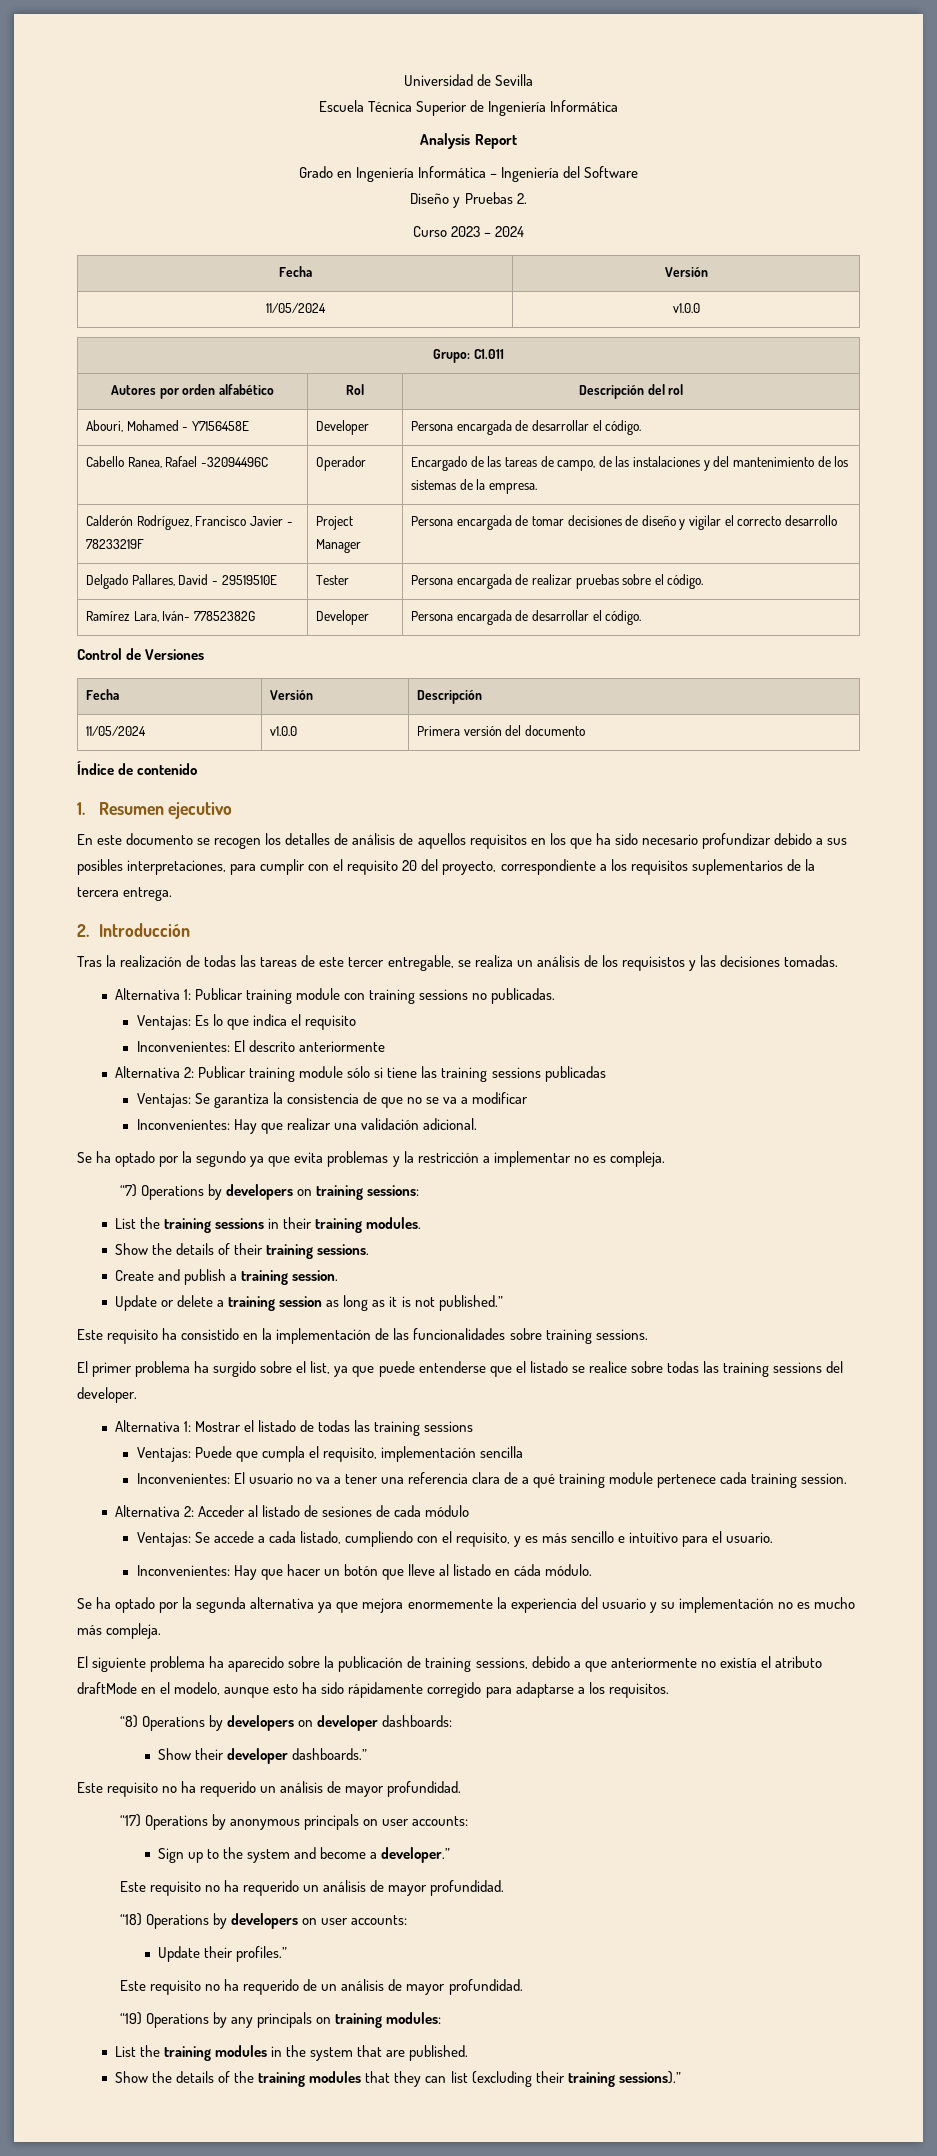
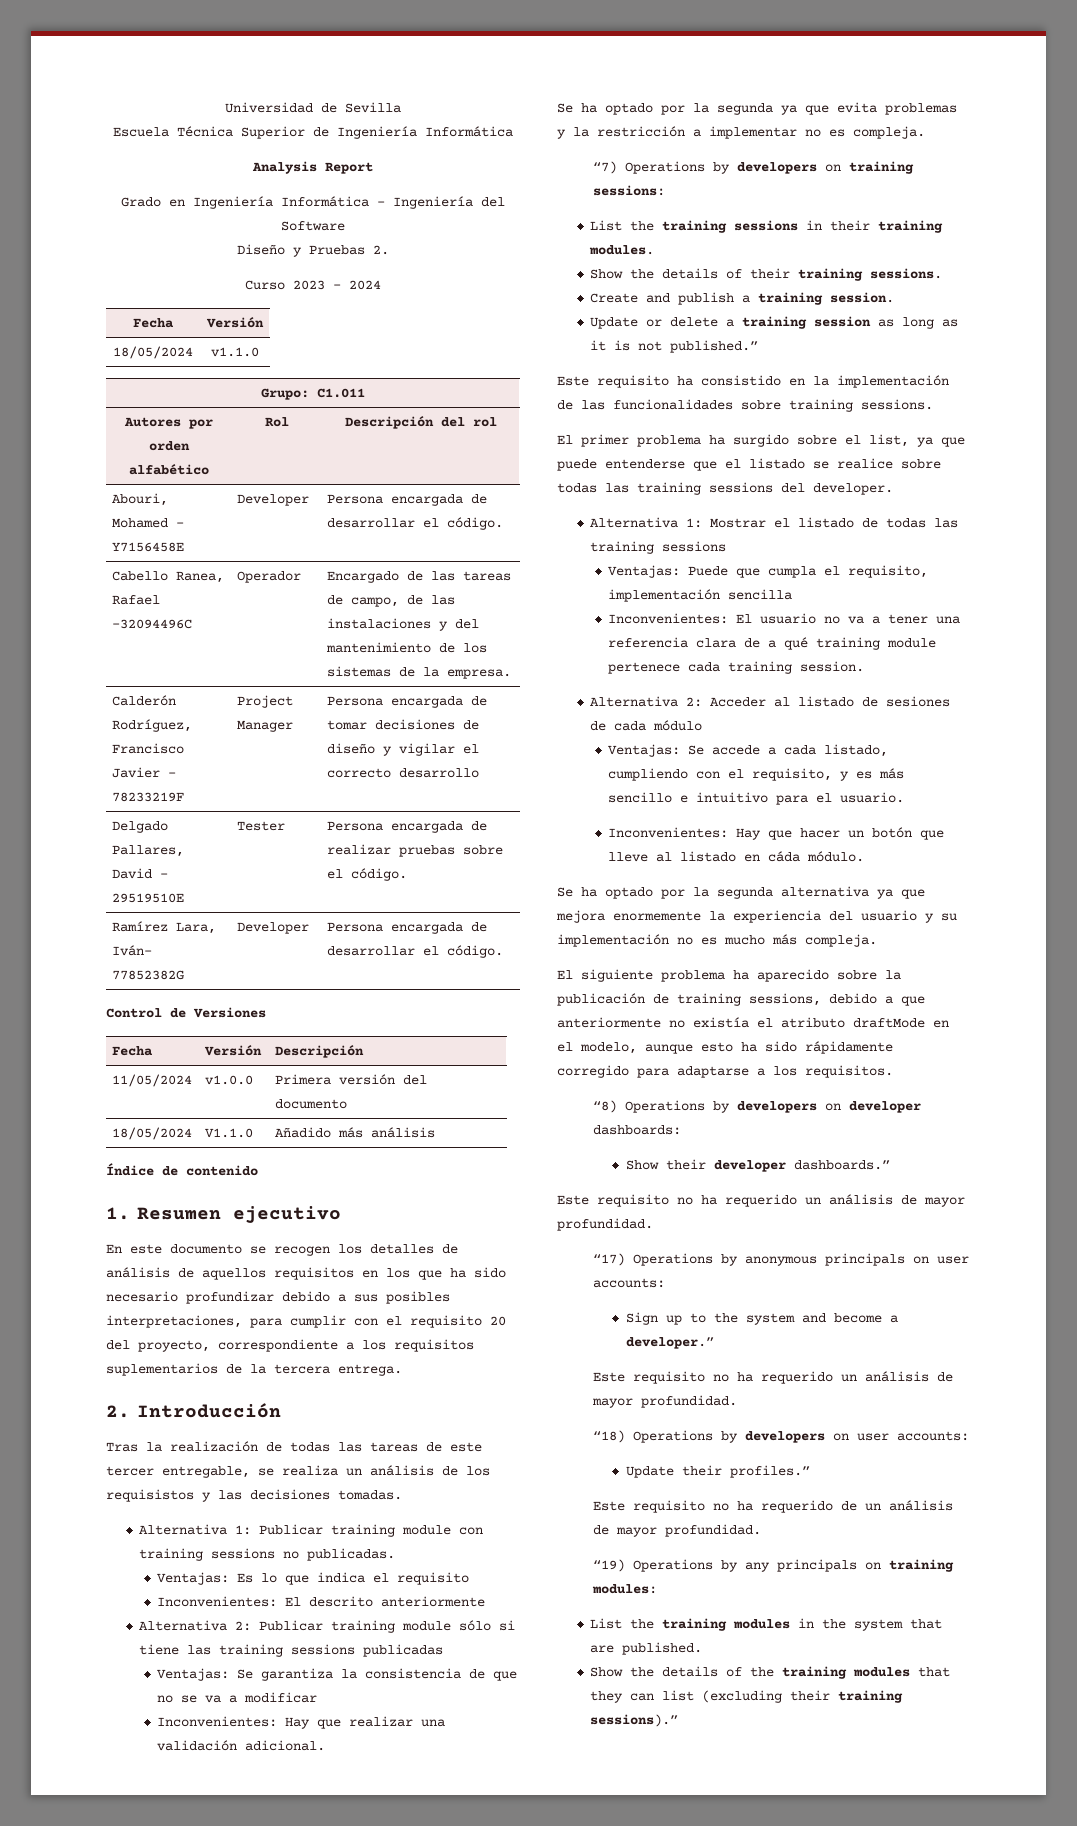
  Curso 2023 – 2024
  Fecha | Versión
- 11/05/2024 | v1.0.0
+ 18/05/2024 | v1.1.0
+ 18/05/2024 | V1.1.0 | Añadido más análisis
- Se ha optado por la segundo ya que evita problemas y la restricción a implementar no es compleja.
+ Se ha optado por la segunda ya que evita problemas y la restricción a implementar no es compleja.

